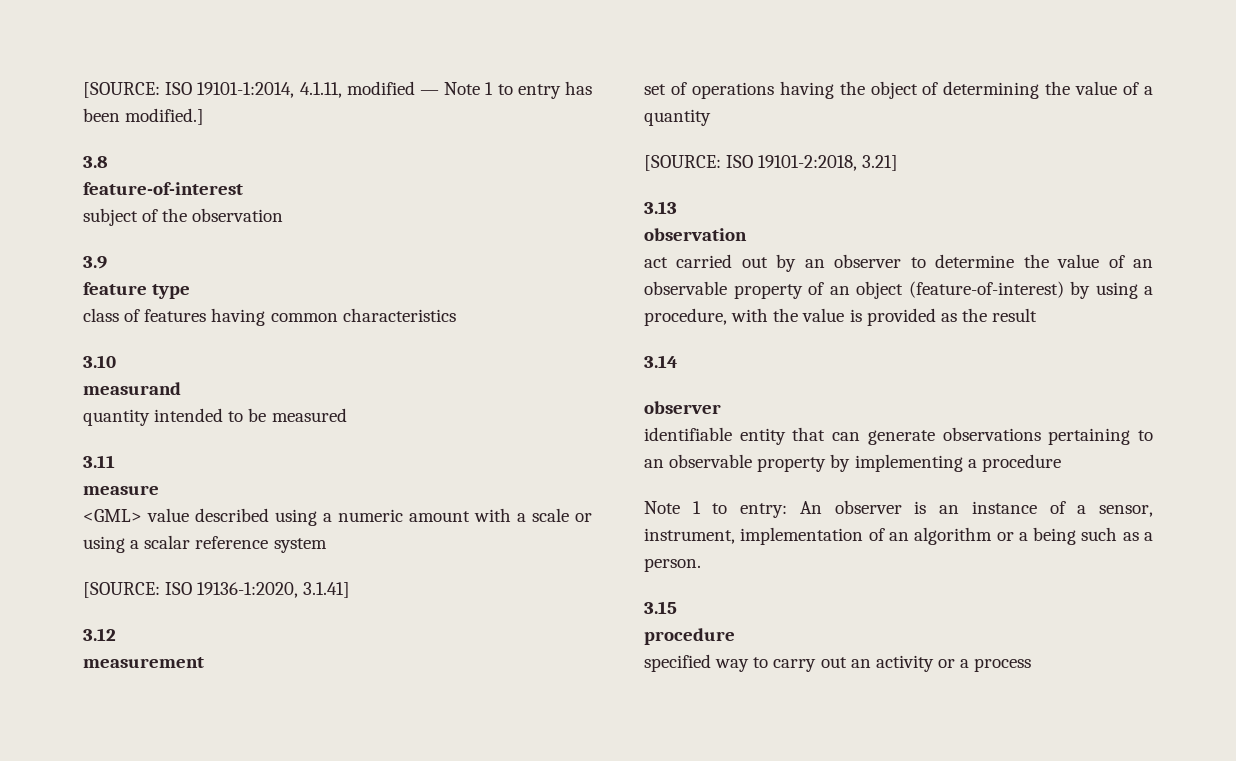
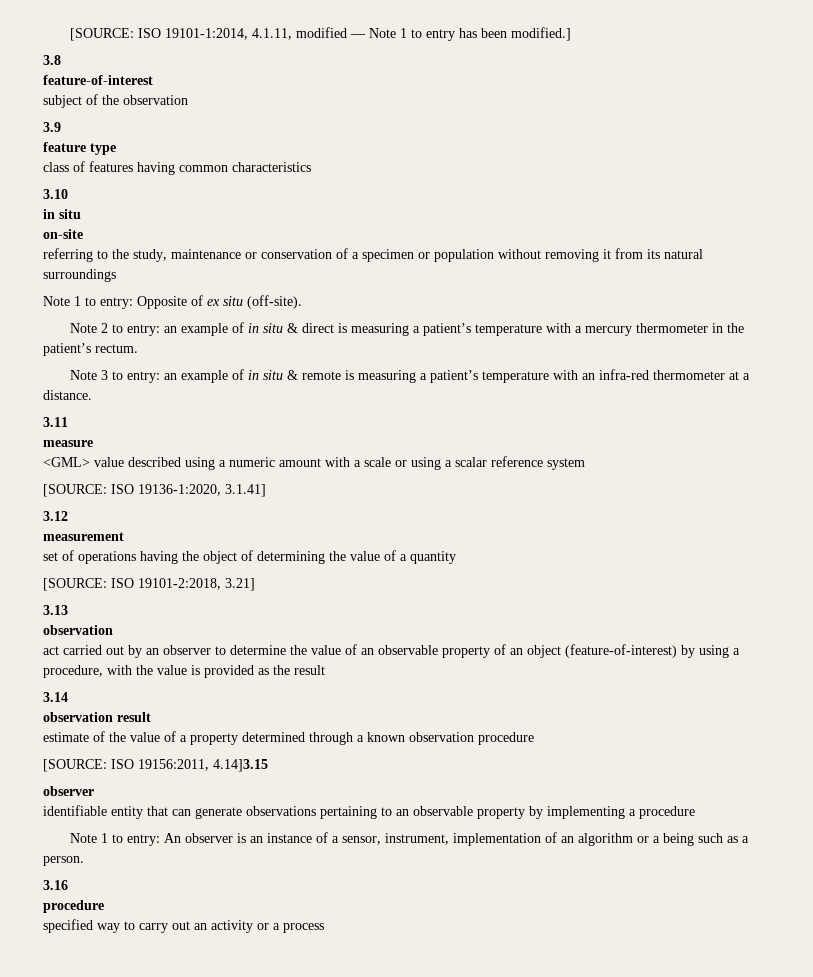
  3.10
- measurand
- quantity intended to be measured
+ in situ
+ on-site
+ referring to the study, maintenance or conservation of a specimen or population without removing it from its natural surroundings
+ Note 1 to entry: Opposite of ex situ (off-site).
+ Note 2 to entry: an example of in situ & direct is measuring a patient’s temperature with a mercury thermometer in the patient’s rectum.
+ Note 3 to entry: an example of in situ & remote is measuring a patient’s temperature with an infra-red thermometer at a distance.
+ observation result
+ estimate of the value of a property determined through a known observation procedure
+ [SOURCE: ISO 19156:2011, 4.14]3.15
- 3.15
+ 3.16

